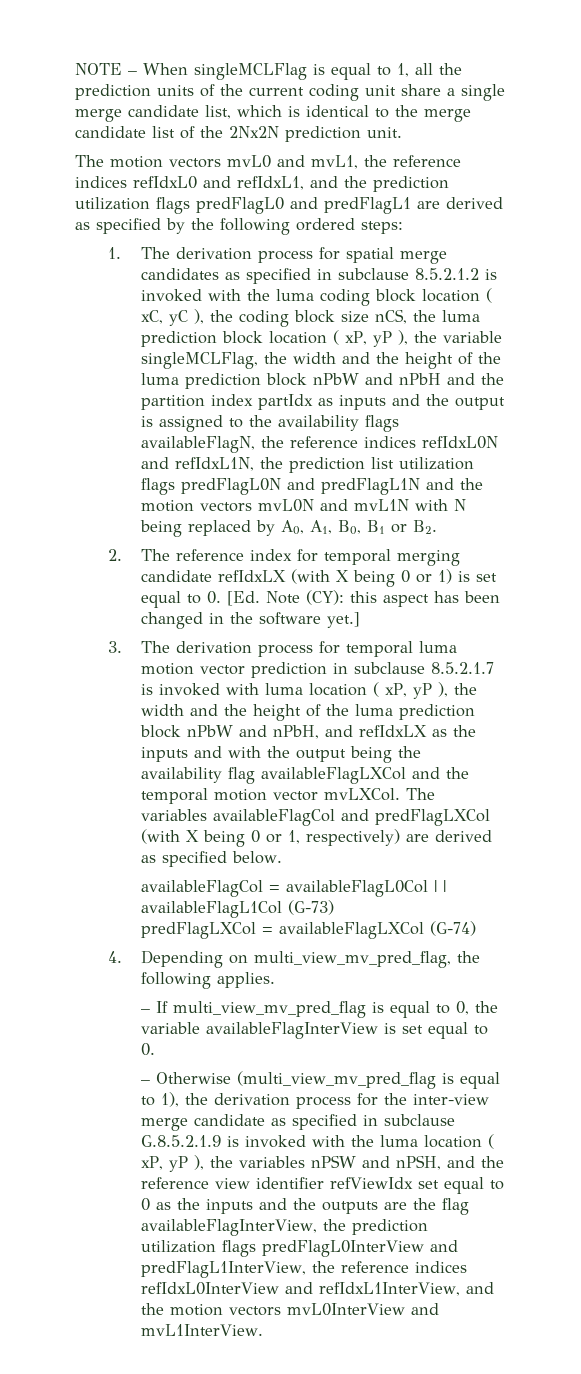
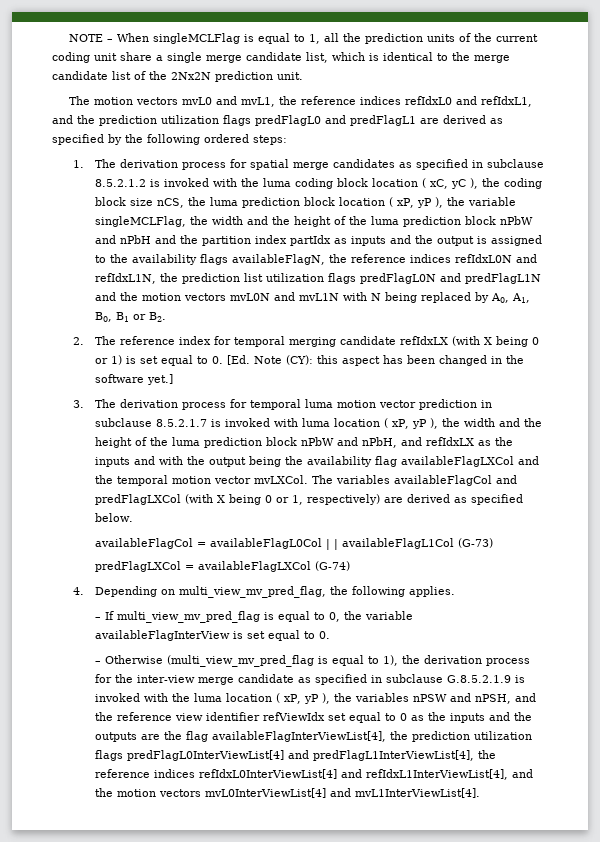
- – Otherwise (multi_view_mv_pred_flag is equal to 1), the derivation process for the inter-view merge candidate as specified in subclause G.8.5.2.1.9 is invoked with the luma location ( xP, yP ), the variables nPSW and nPSH, and the reference view identifier refViewIdx set equal to 0 as the inputs and the outputs are the flag availableFlagInterView, the prediction utilization flags predFlagL0InterView and predFlagL1InterView, the reference indices refIdxL0InterView and refIdxL1InterView, and the motion vectors mvL0InterView and mvL1InterView.
+ – Otherwise (multi_view_mv_pred_flag is equal to 1), the derivation process for the inter-view merge candidate as specified in subclause G.8.5.2.1.9 is invoked with the luma location ( xP, yP ), the variables nPSW and nPSH, and the reference view identifier refViewIdx set equal to 0 as the inputs and the outputs are the flag availableFlagInterViewList[4], the prediction utilization flags predFlagL0InterViewList[4] and predFlagL1InterViewList[4], the reference indices refIdxL0InterViewList[4] and refIdxL1InterViewList[4], and the motion vectors mvL0InterViewList[4] and mvL1InterViewList[4].

